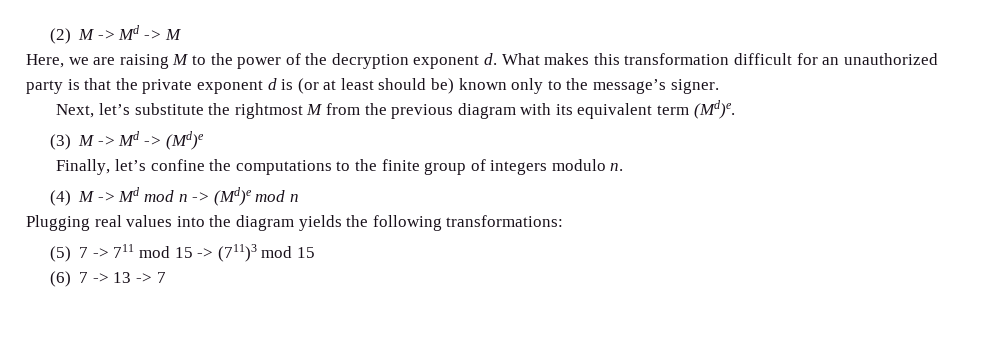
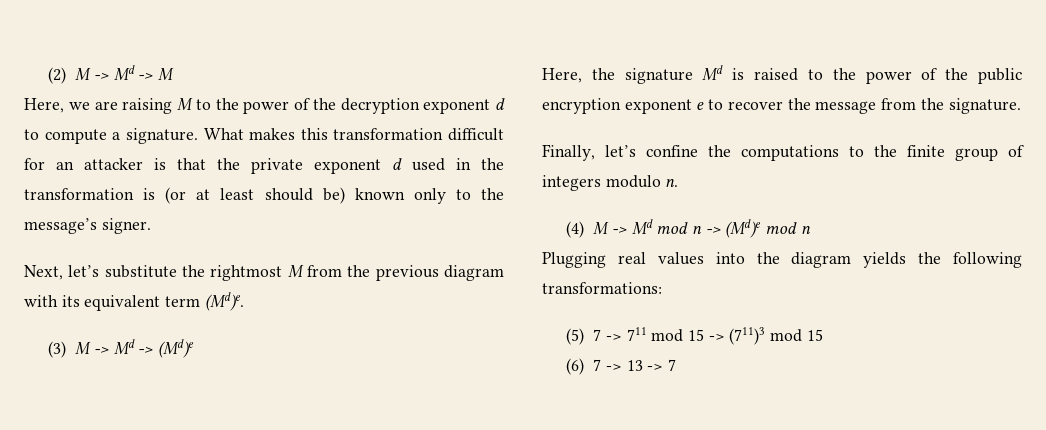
- Here, we are raising M to the power of the decryption exponent d.
+ Here, we are raising M to the power of the decryption exponent d to compute a signature.
- What makes this transformation difficult for an unauthorized party is that the private exponent d is (or at least should be) known only to the message’s signer.
+ What makes this transformation difficult for an attacker is that the private exponent d used in the transformation is (or at least should be) known only to the message’s signer.
+ Here, the signature Md is raised to the power of the public encryption exponent e to recover the message from the signature.

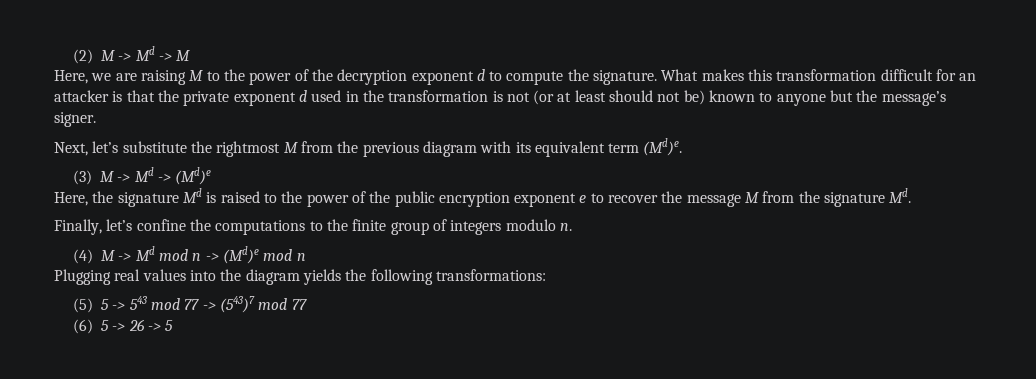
- Here, we are raising M to the power of the decryption exponent d to compute a signature.
+ Here, we are raising M to the power of the decryption exponent d to compute the signature.
- What makes this transformation difficult for an attacker is that the private exponent d used in the transformation is (or at least should be) known only to the message’s signer.
+ What makes this transformation difficult for an attacker is that the private exponent d used in the transformation is not (or at least should not be) known to anyone but the message’s signer.
- Here, the signature Md is raised to the power of the public encryption exponent e to recover the message from the signature.
+ Here, the signature Md is raised to the power of the public encryption exponent e to recover the message M from the signature Md.
- (5) 7 -> 711 mod 15 -> (711)3 mod 15
- (6) 7 -> 13 -> 7
+ (5) 5 -> 543 mod 77 -> (543)7 mod 77
+ (6) 5 -> 26 -> 5

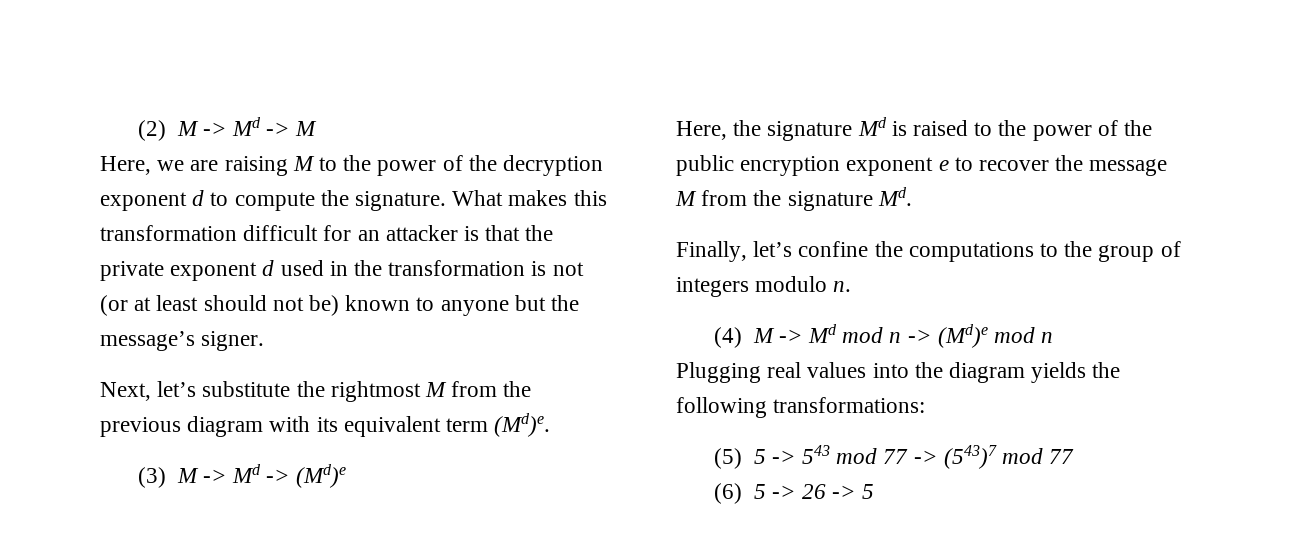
- Finally, let’s confine the computations to the finite group of integers modulo n.
+ Finally, let’s confine the computations to the group of integers modulo n.

